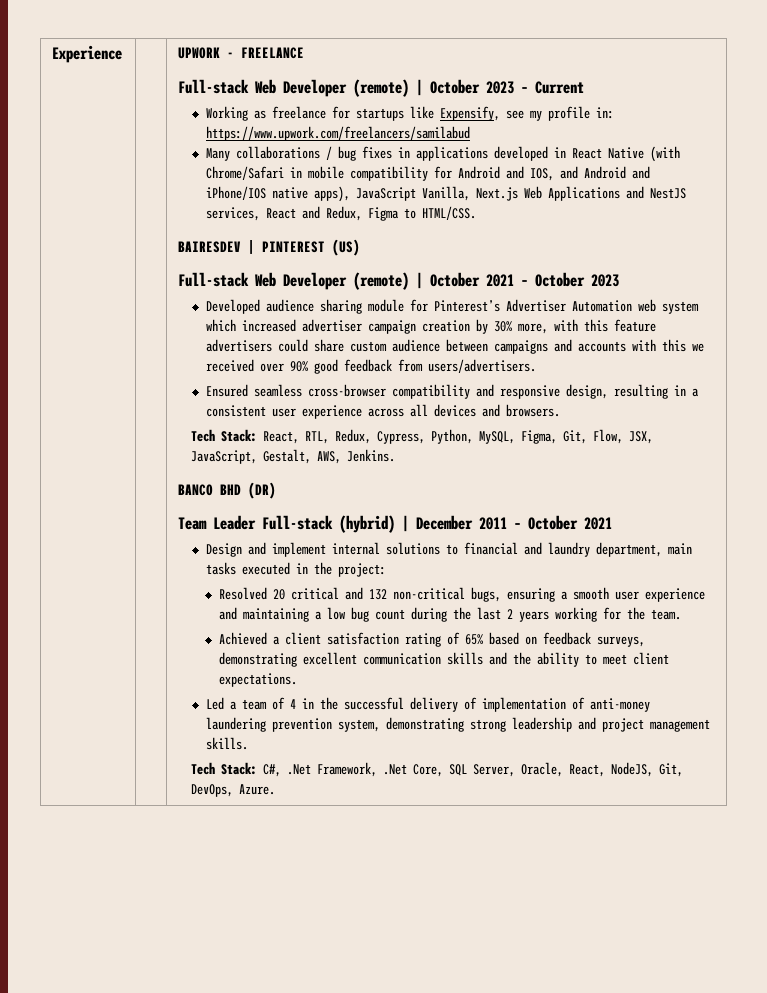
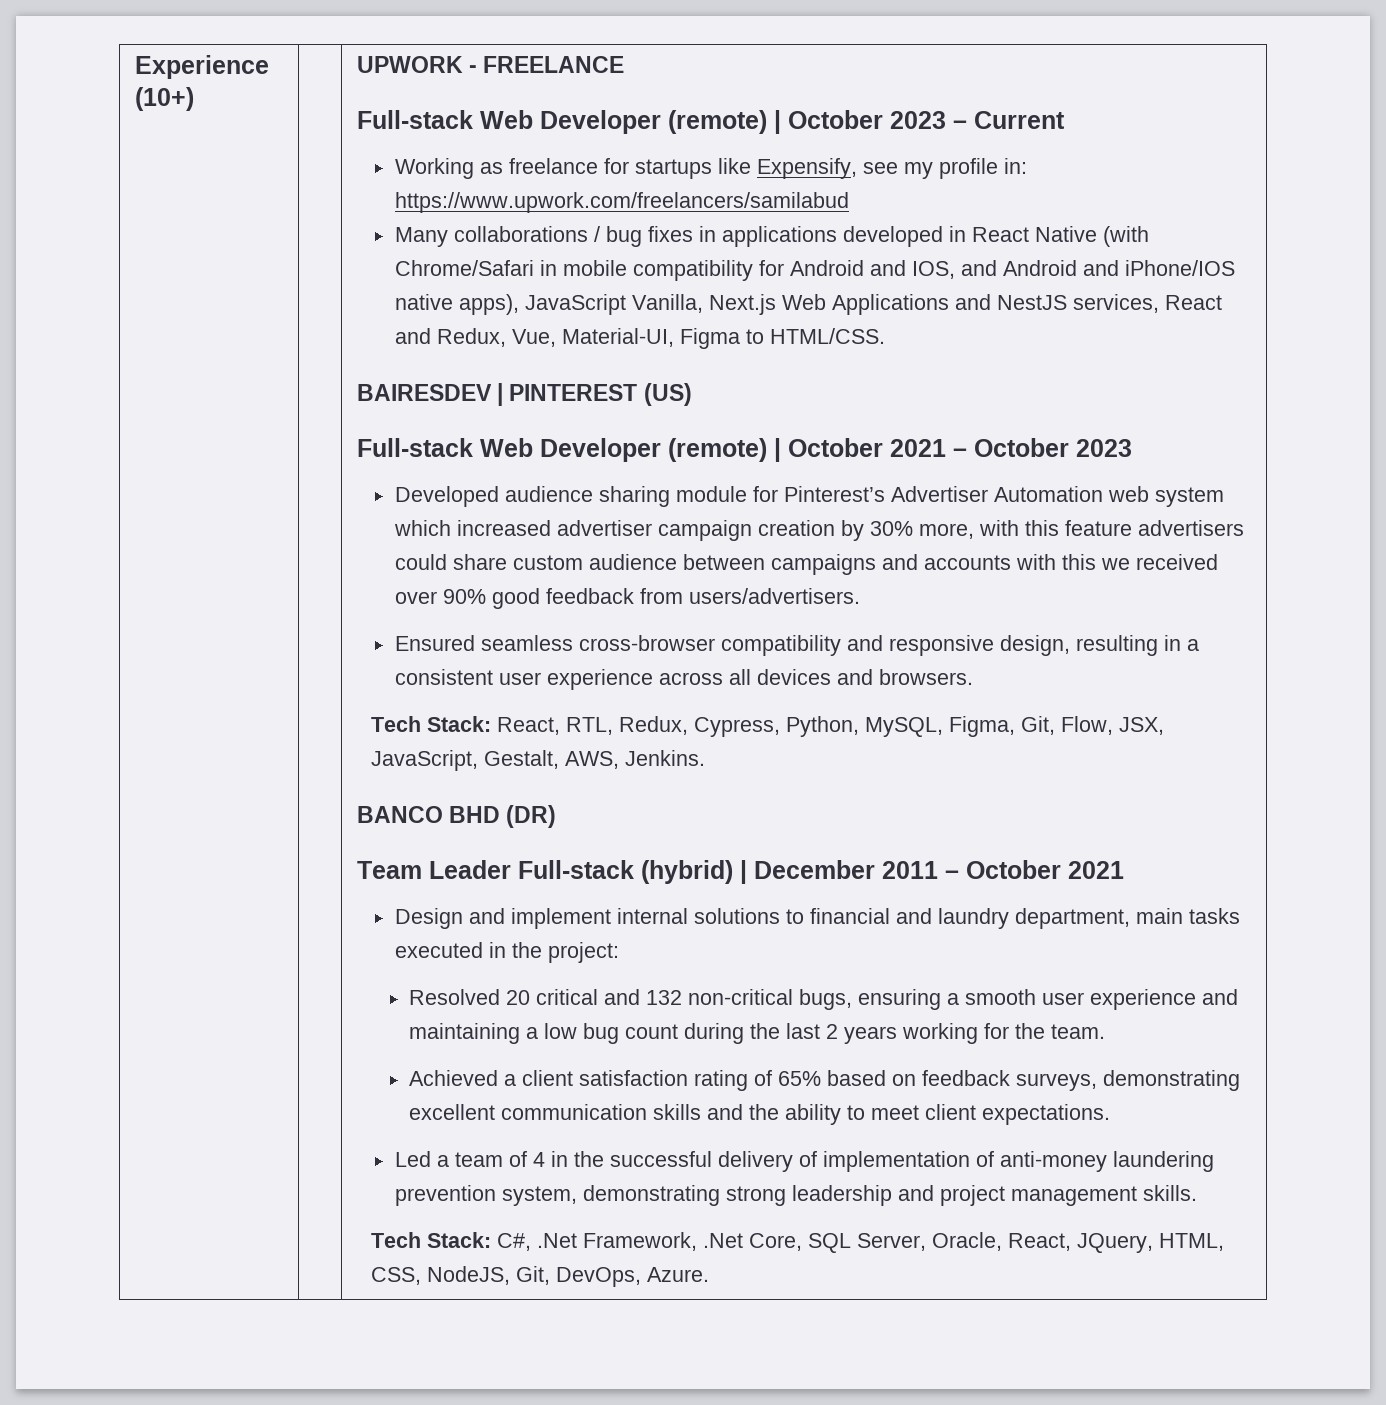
- Experience
+ Experience (10+)
- Many collaborations / bug fixes in applications developed in React Native (with Chrome/Safari in mobile compatibility for Android and IOS, and Android and iPhone/IOS native apps), JavaScript Vanilla, Next.js Web Applications and NestJS services, React and Redux, Figma to HTML/CSS.
+ Many collaborations / bug fixes in applications developed in React Native (with Chrome/Safari in mobile compatibility for Android and IOS, and Android and iPhone/IOS native apps), JavaScript Vanilla, Next.js Web Applications and NestJS services, React and Redux, Vue, Material-UI, Figma to HTML/CSS.
- Tech Stack: C#, .Net Framework, .Net Core, SQL Server, Oracle, React, NodeJS, Git, DevOps, Azure.
+ Tech Stack: C#, .Net Framework, .Net Core, SQL Server, Oracle, React, JQuery, HTML, CSS, NodeJS, Git, DevOps, Azure.

